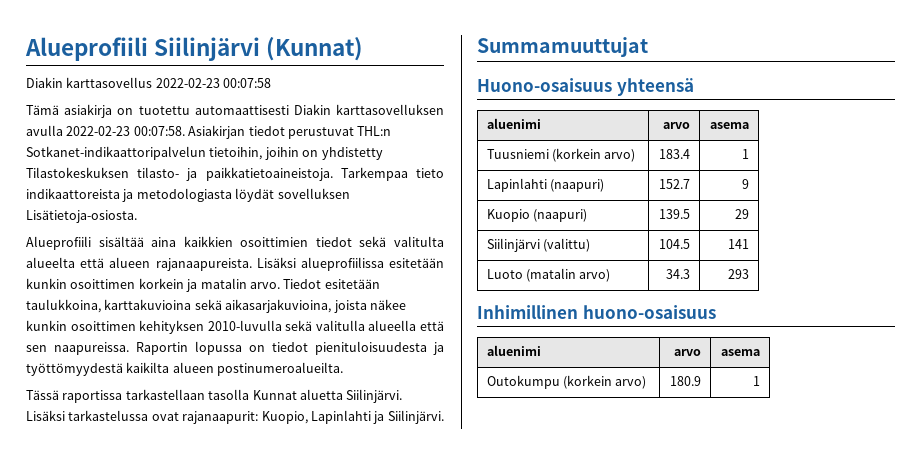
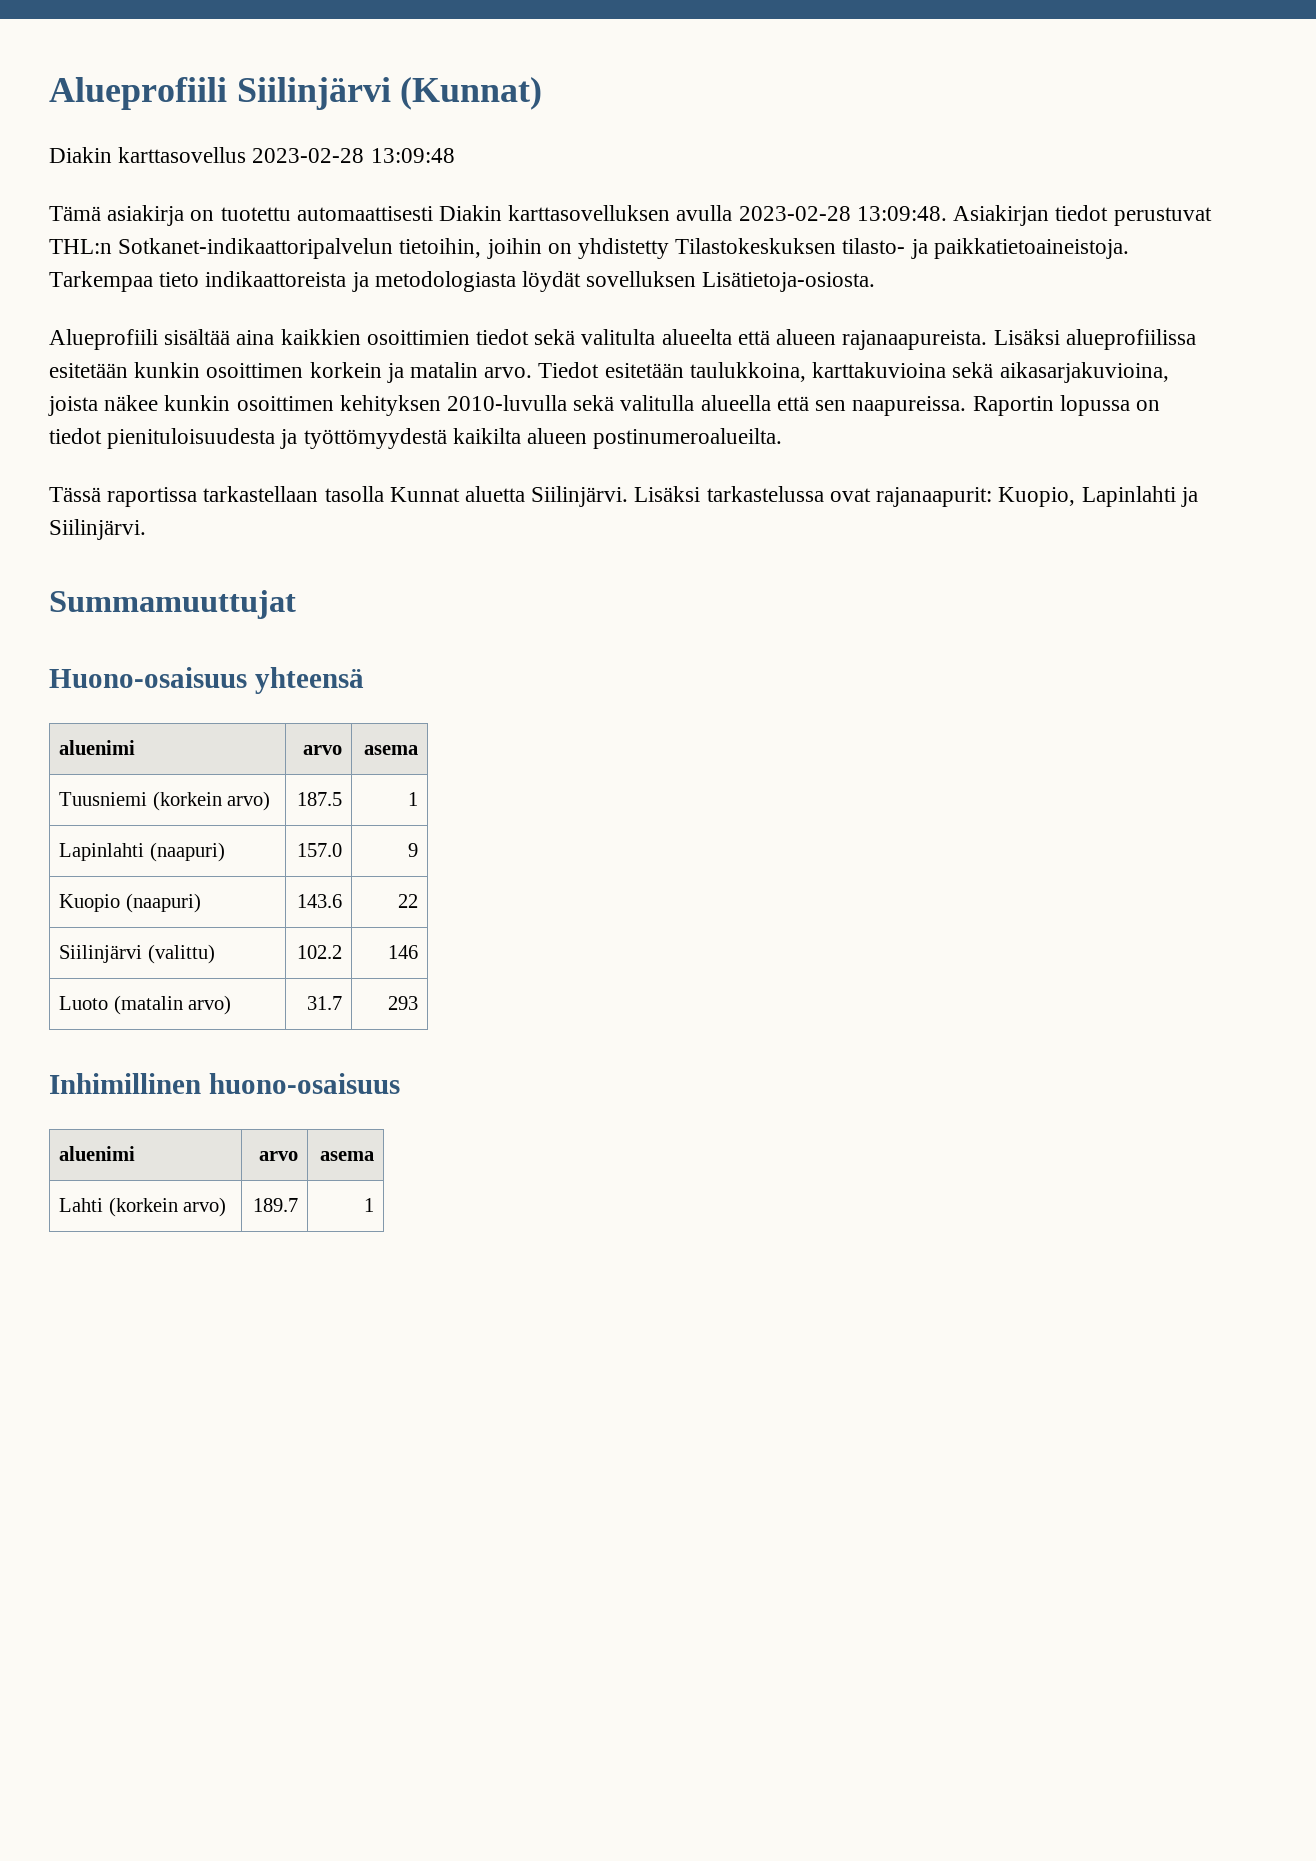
- Diakin karttasovellus 2022-02-23 00:07:58
+ Diakin karttasovellus 2023-02-28 13:09:48
- Tämä asiakirja on tuotettu automaattisesti Diakin karttasovelluksen avulla 2022-02-23 00:07:58.
+ Tämä asiakirja on tuotettu automaattisesti Diakin karttasovelluksen avulla 2023-02-28 13:09:48.
- Tuusniemi (korkein arvo) | 183.4 | 1
+ Tuusniemi (korkein arvo) | 187.5 | 1
- Lapinlahti (naapuri) | 152.7 | 9
+ Lapinlahti (naapuri) | 157.0 | 9
- Kuopio (naapuri) | 139.5 | 29
+ Kuopio (naapuri) | 143.6 | 22
- Siilinjärvi (valittu) | 104.5 | 141
+ Siilinjärvi (valittu) | 102.2 | 146
- Luoto (matalin arvo) | 34.3 | 293
+ Luoto (matalin arvo) | 31.7 | 293
- Outokumpu (korkein arvo) | 180.9 | 1
+ Lahti (korkein arvo) | 189.7 | 1

